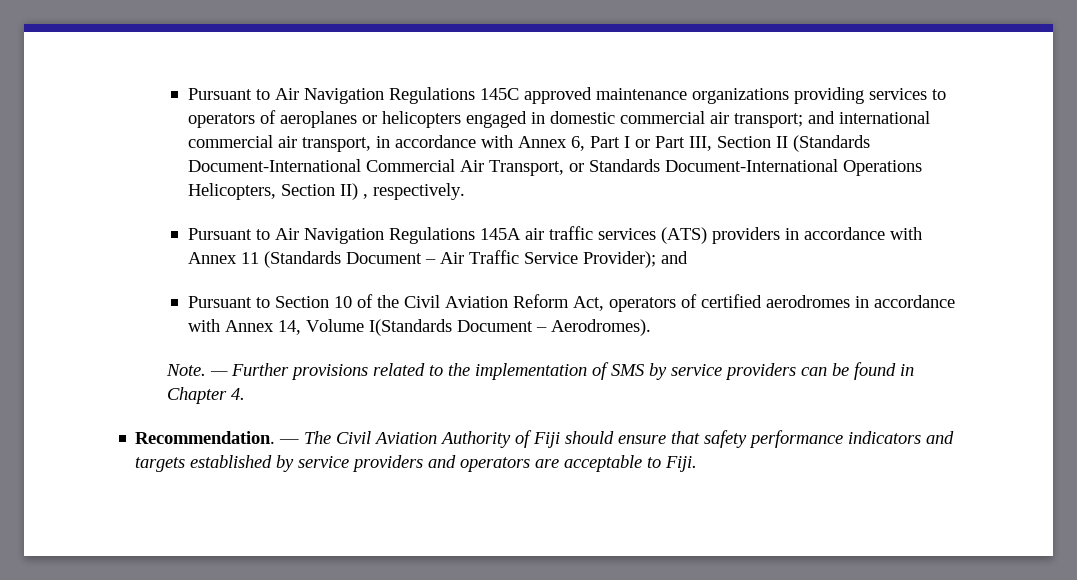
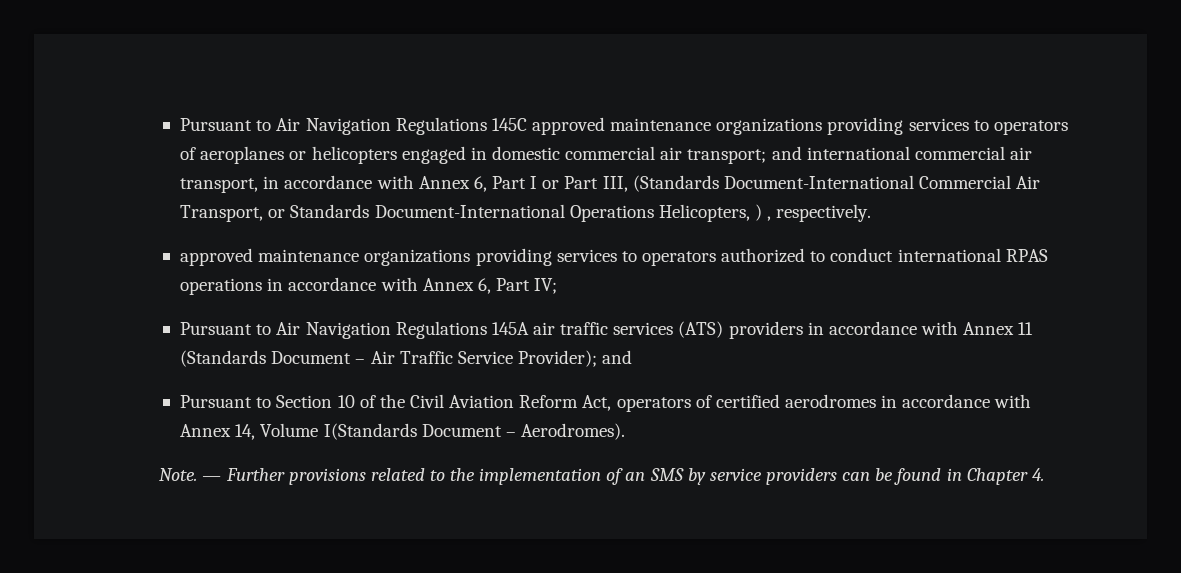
- Pursuant to Air Navigation Regulations 145C approved maintenance organizations providing services to operators of aeroplanes or helicopters engaged in domestic commercial air transport; and international commercial air transport, in accordance with Annex 6, Part I or Part III, Section II (Standards Document-International Commercial Air Transport, or Standards Document-International Operations Helicopters, Section II) , respectively.
+ Pursuant to Air Navigation Regulations 145C approved maintenance organizations providing services to operators of aeroplanes or helicopters engaged in domestic commercial air transport; and international commercial air transport, in accordance with Annex 6, Part I or Part III, (Standards Document-International Commercial Air Transport, or Standards Document-International Operations Helicopters, ) , respectively.
+ approved maintenance organizations providing services to operators authorized to conduct international RPAS operations in accordance with Annex 6, Part IV;
- — Further provisions related to the implementation of SMS by service providers can be found in Chapter 4.
+ — Further provisions related to the implementation of an SMS by service providers can be found in Chapter 4.
- Recommendation. — The Civil Aviation Authority of Fiji should ensure that safety performance indicators and targets established by service providers and operators are acceptable to Fiji.

